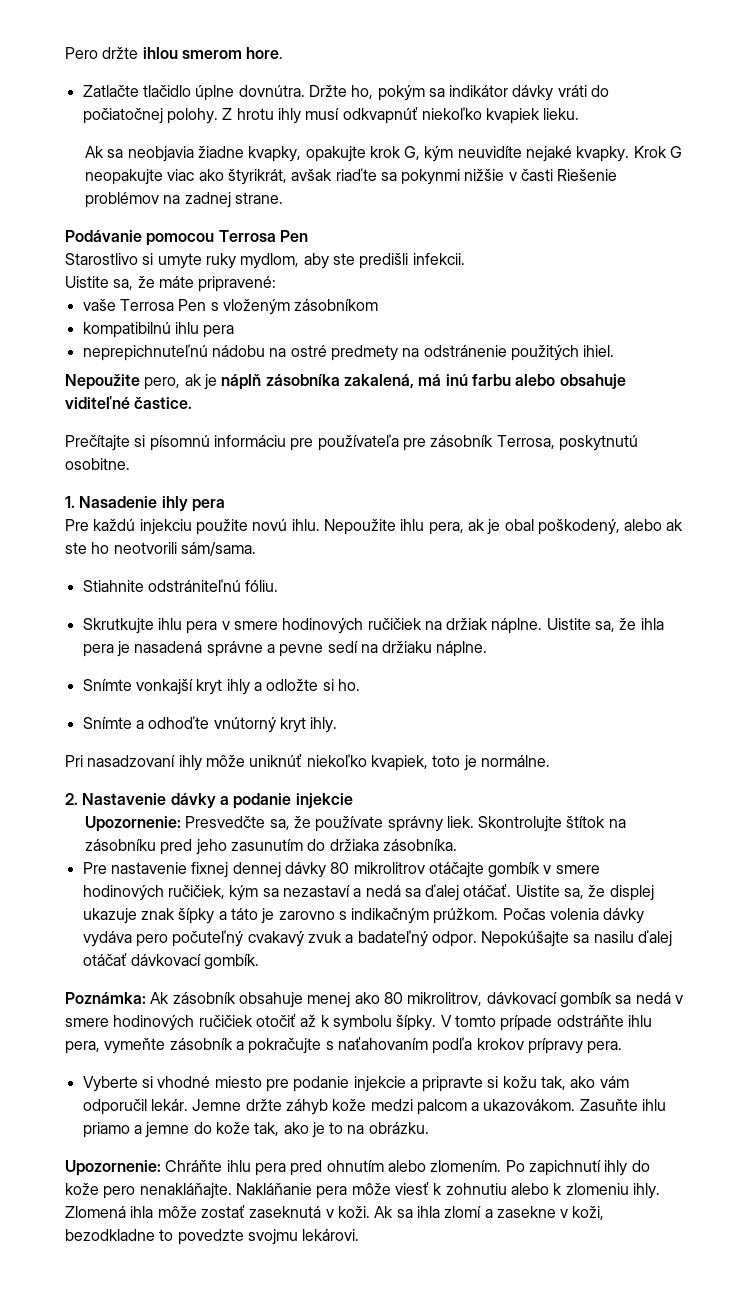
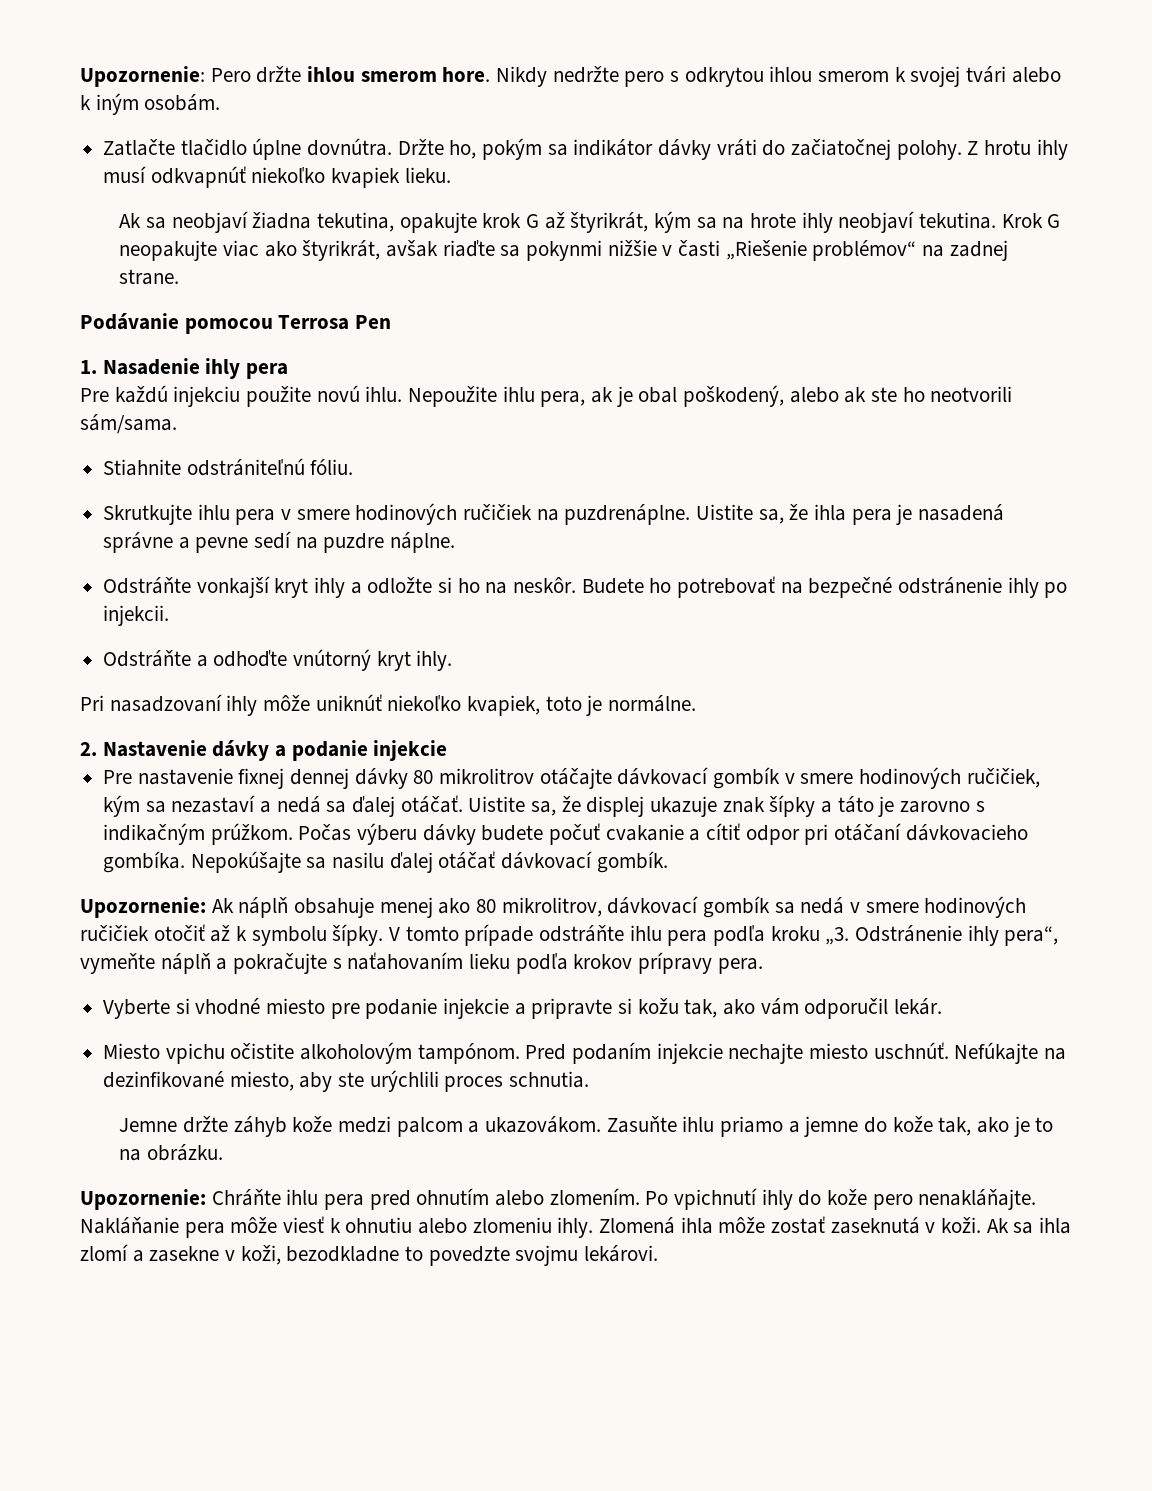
- Pero držte ihlou smerom hore.
+ Upozornenie: Pero držte ihlou smerom hore. Nikdy nedržte pero s odkrytou ihlou smerom k svojej tvári alebo k iným osobám.
- Držte ho, pokým sa indikátor dávky vráti do počiatočnej polohy.
+ Držte ho, pokým sa indikátor dávky vráti do začiatočnej polohy.
- Ak sa neobjavia žiadne kvapky, opakujte krok G, kým neuvidíte nejaké kvapky.
+ Ak sa neobjaví žiadna tekutina, opakujte krok G až štyrikrát, kým sa na hrote ihly neobjaví tekutina.
- Krok G neopakujte viac ako štyrikrát, avšak riaďte sa pokynmi nižšie v časti Riešenie problémov na zadnej strane.
+ Krok G neopakujte viac ako štyrikrát, avšak riaďte sa pokynmi nižšie v časti „Riešenie problémov“ na zadnej strane.
- Starostlivo si umyte ruky mydlom, aby ste predišli infekcii.
- Uistite sa, že máte pripravené:
- vaše Terrosa Pen s vloženým zásobníkom
- kompatibilnú ihlu pera
- neprepichnuteľnú nádobu na ostré predmety na odstránenie použitých ihiel.
- Nepoužite pero, ak je náplň zásobníka zakalená, má inú farbu alebo obsahuje viditeľné častice.
- Prečítajte si písomnú informáciu pre používateľa pre zásobník Terrosa, poskytnutú osobitne.
- Skrutkujte ihlu pera v smere hodinových ručičiek na držiak náplne.
+ Skrutkujte ihlu pera v smere hodinových ručičiek na puzdrenáplne.
- Uistite sa, že ihla pera je nasadená správne a pevne sedí na držiaku náplne.
+ Uistite sa, že ihla pera je nasadená správne a pevne sedí na puzdre náplne.
- Snímte vonkajší kryt ihly a odložte si ho.
- Snímte a odhoďte vnútorný kryt ihly.
+ Odstráňte vonkajší kryt ihly a odložte si ho na neskôr. Budete ho potrebovať na bezpečné odstránenie ihly po injekcii.
+ Odstráňte a odhoďte vnútorný kryt ihly.
- Upozornenie: Presvedčte sa, že používate správny liek. Skontrolujte štítok na zásobníku pred jeho zasunutím do držiaka zásobníka.
- Pre nastavenie fixnej dennej dávky 80 mikrolitrov otáčajte gombík v smere hodinových ručičiek, kým sa nezastaví a nedá sa ďalej otáčať.
+ Pre nastavenie fixnej dennej dávky 80 mikrolitrov otáčajte dávkovací gombík v smere hodinových ručičiek, kým sa nezastaví a nedá sa ďalej otáčať.
- Počas volenia dávky vydáva pero počuteľný cvakavý zvuk a badateľný odpor.
+ Počas výberu dávky budete počuť cvakanie a cítiť odpor pri otáčaní dávkovacieho gombíka.
- Poznámka: Ak zásobník obsahuje menej ako 80 mikrolitrov, dávkovací gombík sa nedá v smere hodinových ručičiek otočiť až k symbolu šípky.
+ Upozornenie: Ak náplň obsahuje menej ako 80 mikrolitrov, dávkovací gombík sa nedá v smere hodinových ručičiek otočiť až k symbolu šípky.
- V tomto prípade odstráňte ihlu pera, vymeňte zásobník a pokračujte s naťahovaním podľa krokov prípravy pera.
+ V tomto prípade odstráňte ihlu pera podľa kroku „3. Odstránenie ihly pera“, vymeňte náplň a pokračujte s naťahovaním lieku podľa krokov prípravy pera.
- Vyberte si vhodné miesto pre podanie injekcie a pripravte si kožu tak, ako vám odporučil lekár. Jemne držte záhyb kože medzi palcom a ukazovákom.
+ Vyberte si vhodné miesto pre podanie injekcie a pripravte si kožu tak, ako vám odporučil lekár.
+ Miesto vpichu očistite alkoholovým tampónom. Pred podaním injekcie nechajte miesto uschnúť. Nefúkajte na dezinfikované miesto, aby ste urýchlili proces schnutia.
+ Jemne držte záhyb kože medzi palcom a ukazovákom.
- Po zapichnutí ihly do kože pero nenakláňajte.
+ Po vpichnutí ihly do kože pero nenakláňajte.
- Nakláňanie pera môže viesť k zohnutiu alebo k zlomeniu ihly.
+ Nakláňanie pera môže viesť k ohnutiu alebo zlomeniu ihly.

